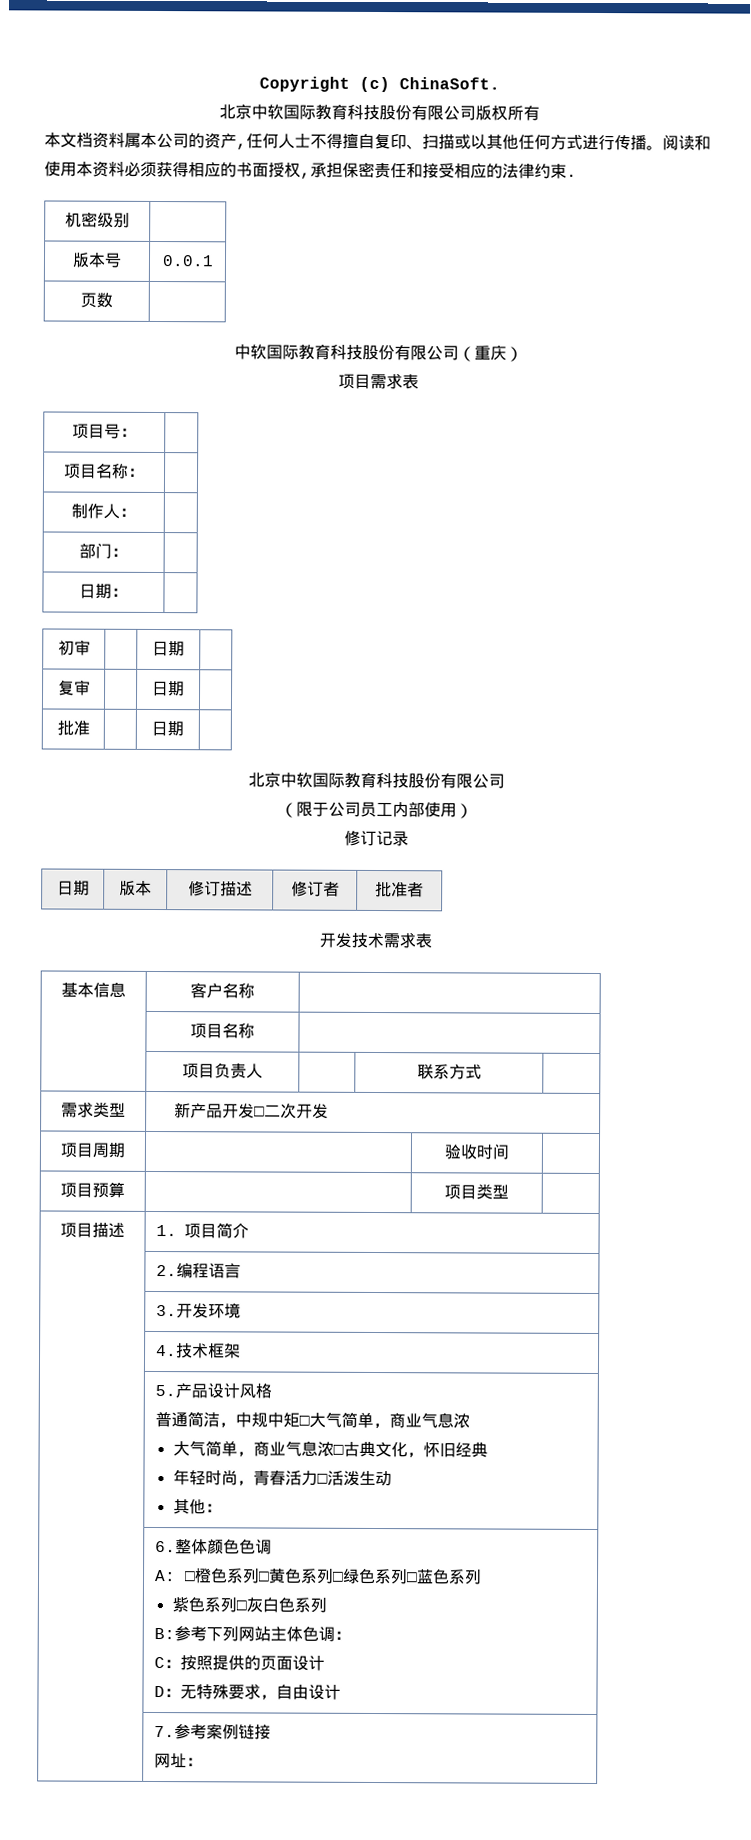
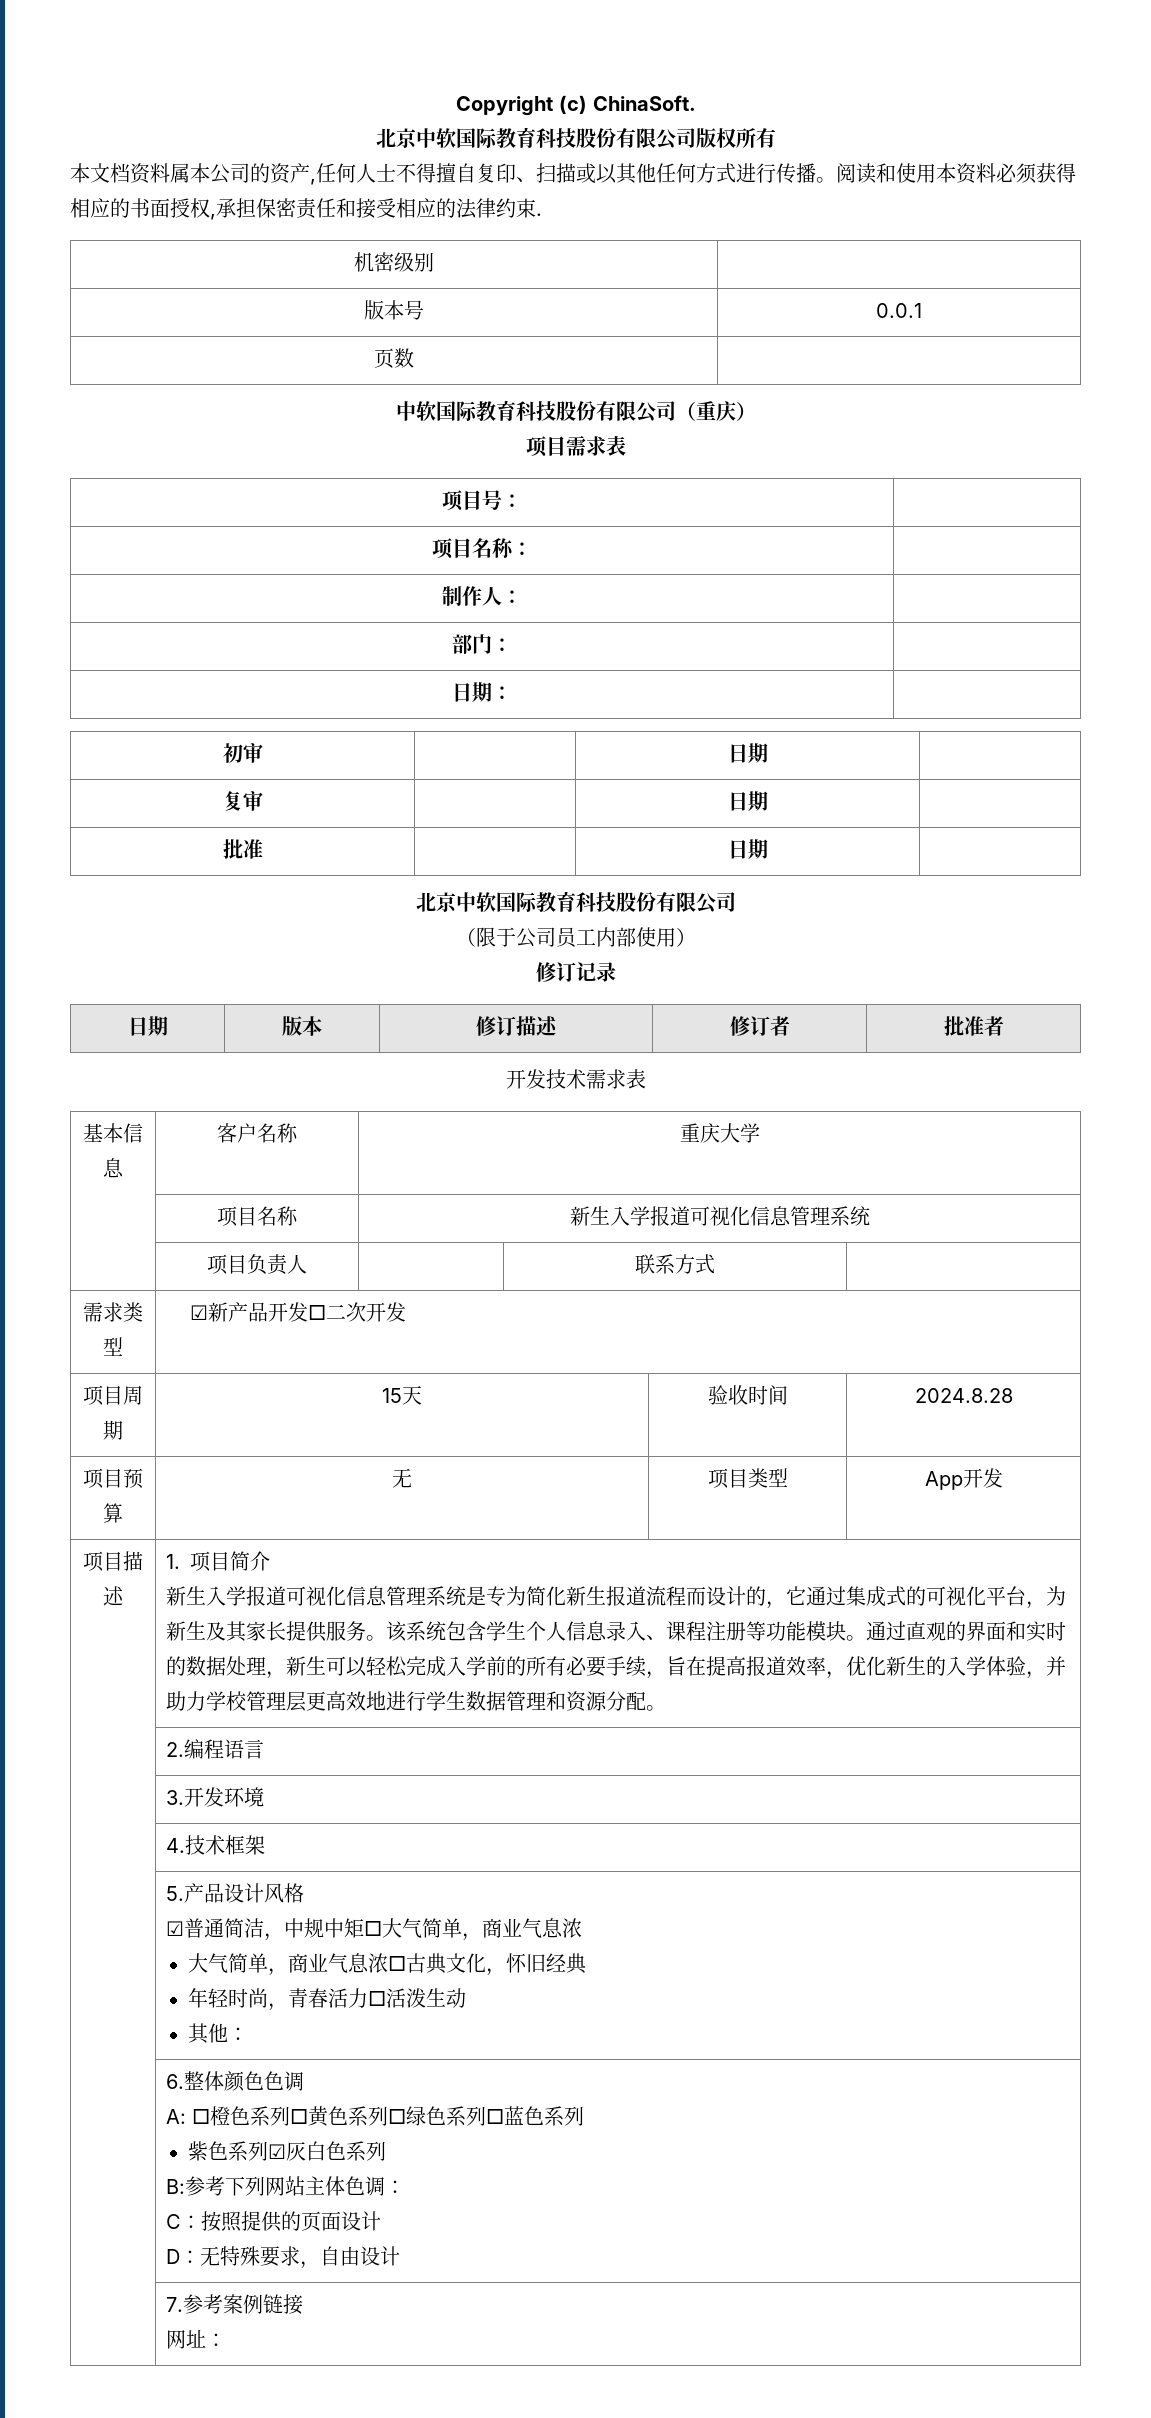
- 基本信息 | 客户名称 |
+ 基本信息 | 客户名称 | 重庆大学
- | 项目名称 |
+ | 项目名称 | 新生入学报道可视化信息管理系统
- 需求类型 | 新产品开发□二次开发
+ 需求类型 | ☑新产品开发□二次开发
- 项目周期 | | 验收时间 |
+ 项目周期 | 15天 | 验收时间 | 2024.8.28
- 项目预算 | | 项目类型 |
+ 项目预算 | 无 | 项目类型 | App开发
+ 新生入学报道可视化信息管理系统是专为简化新生报道流程而设计的，它通过集成式的可视化平台，为新生及其家长提供服务。该系统包含学生个人信息录入、课程注册等功能模块。通过直观的界面和实时的数据处理，新生可以轻松完成入学前的所有必要手续，旨在提高报道效率，优化新生的入学体验，并助力学校管理层更高效地进行学生数据管理和资源分配。
  | 5.产品设计风格
- 普通简洁，中规中矩□大气简单，商业气息浓
+ ☑普通简洁，中规中矩□大气简单，商业气息浓
- 紫色系列□灰白色系列
+ 紫色系列☑灰白色系列

